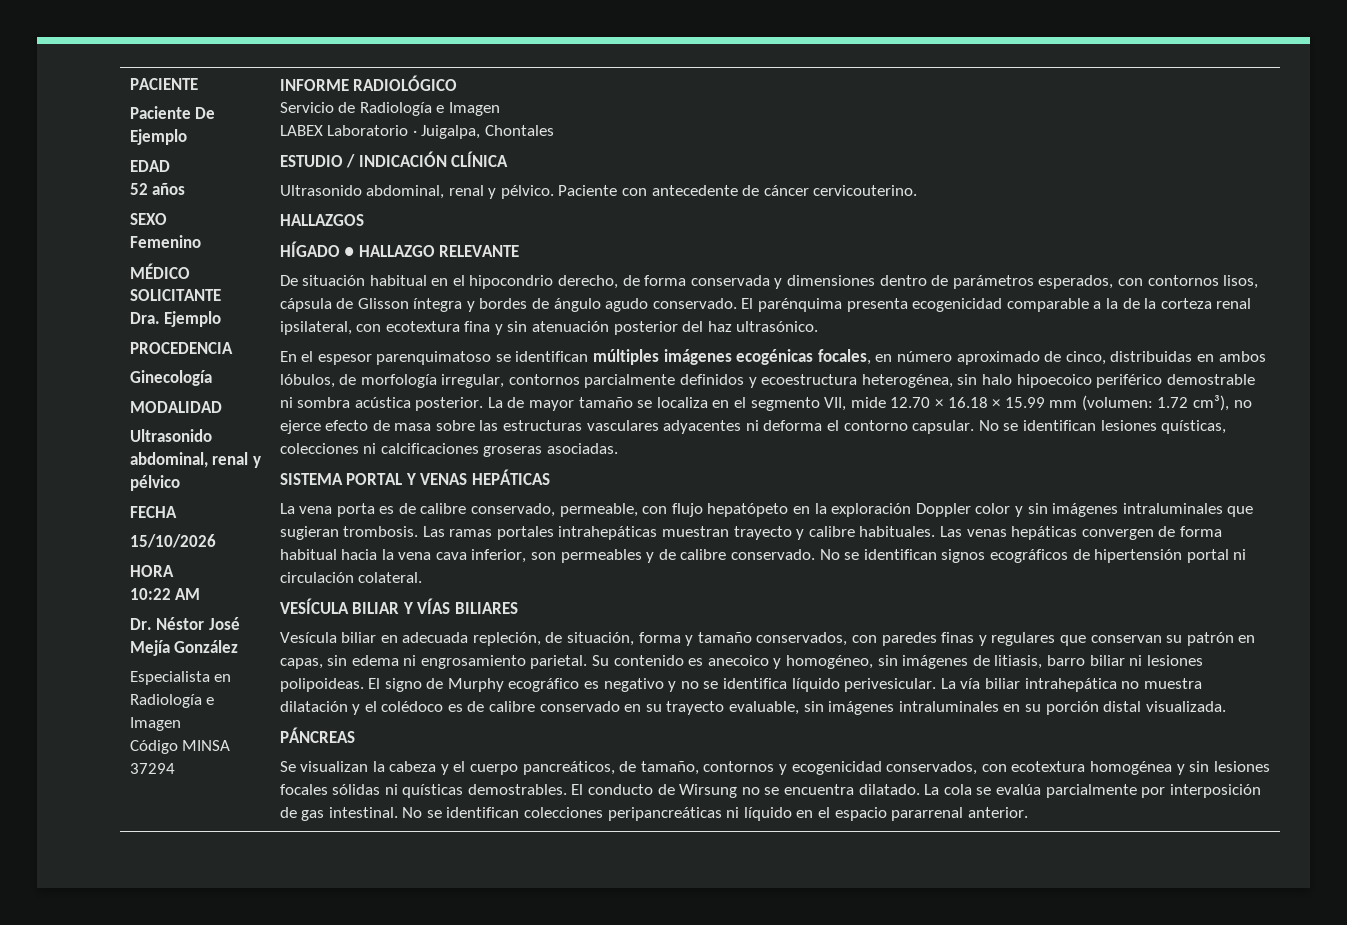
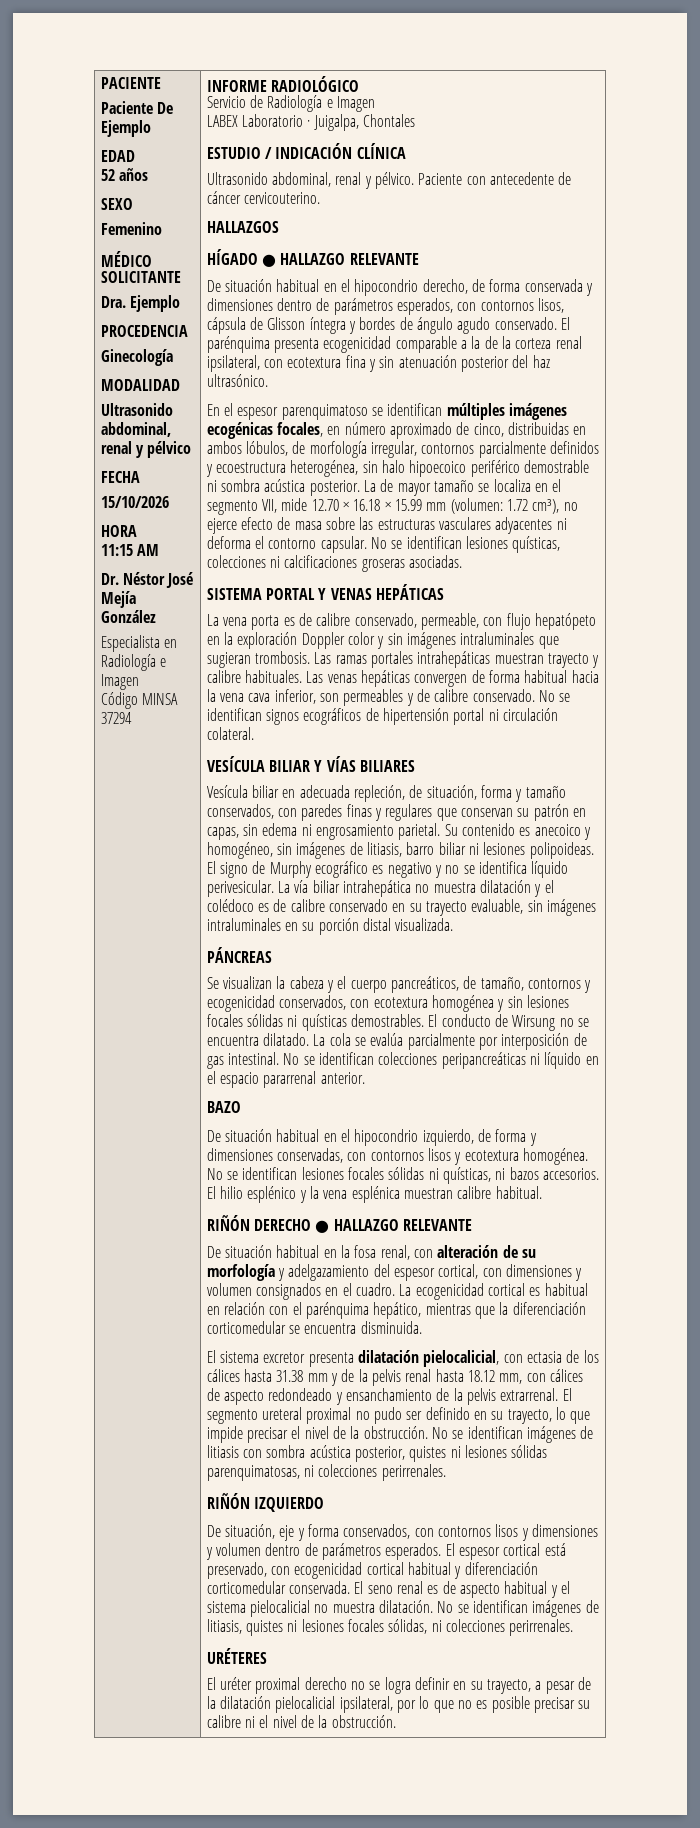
- 10:22 AM
+ 11:15 AM
+ BAZO
+ De situación habitual en el hipocondrio izquierdo, de forma y dimensiones conservadas, con contornos lisos y ecotextura homogénea. No se identifican lesiones focales sólidas ni quísticas, ni bazos accesorios. El hilio esplénico y la vena esplénica muestran calibre habitual.
+ RIÑÓN DERECHO ● HALLAZGO RELEVANTE
+ De situación habitual en la fosa renal, con alteración de su morfología y adelgazamiento del espesor cortical, con dimensiones y volumen consignados en el cuadro. La ecogenicidad cortical es habitual en relación con el parénquima hepático, mientras que la diferenciación corticomedular se encuentra disminuida.
+ El sistema excretor presenta dilatación pielocalicial, con ectasia de los cálices hasta 31.38 mm y de la pelvis renal hasta 18.12 mm, con cálices de aspecto redondeado y ensanchamiento de la pelvis extrarrenal. El segmento ureteral proximal no pudo ser definido en su trayecto, lo que impide precisar el nivel de la obstrucción. No se identifican imágenes de litiasis con sombra acústica posterior, quistes ni lesiones sólidas parenquimatosas, ni colecciones perirrenales.
+ RIÑÓN IZQUIERDO
+ De situación, eje y forma conservados, con contornos lisos y dimensiones y volumen dentro de parámetros esperados. El espesor cortical está preservado, con ecogenicidad cortical habitual y diferenciación corticomedular conservada. El seno renal es de aspecto habitual y el sistema pielocalicial no muestra dilatación. No se identifican imágenes de litiasis, quistes ni lesiones focales sólidas, ni colecciones perirrenales.
+ URÉTERES
+ El uréter proximal derecho no se logra definir en su trayecto, a pesar de la dilatación pielocalicial ipsilateral, por lo que no es posible precisar su calibre ni el nivel de la obstrucción.

